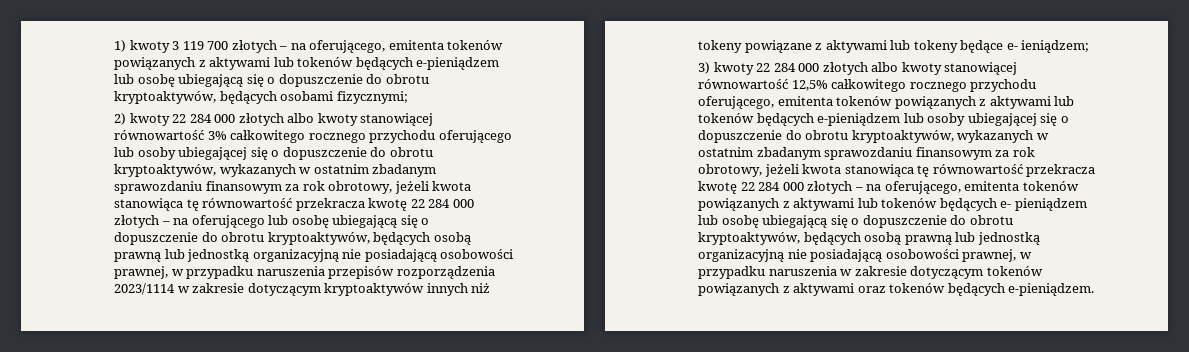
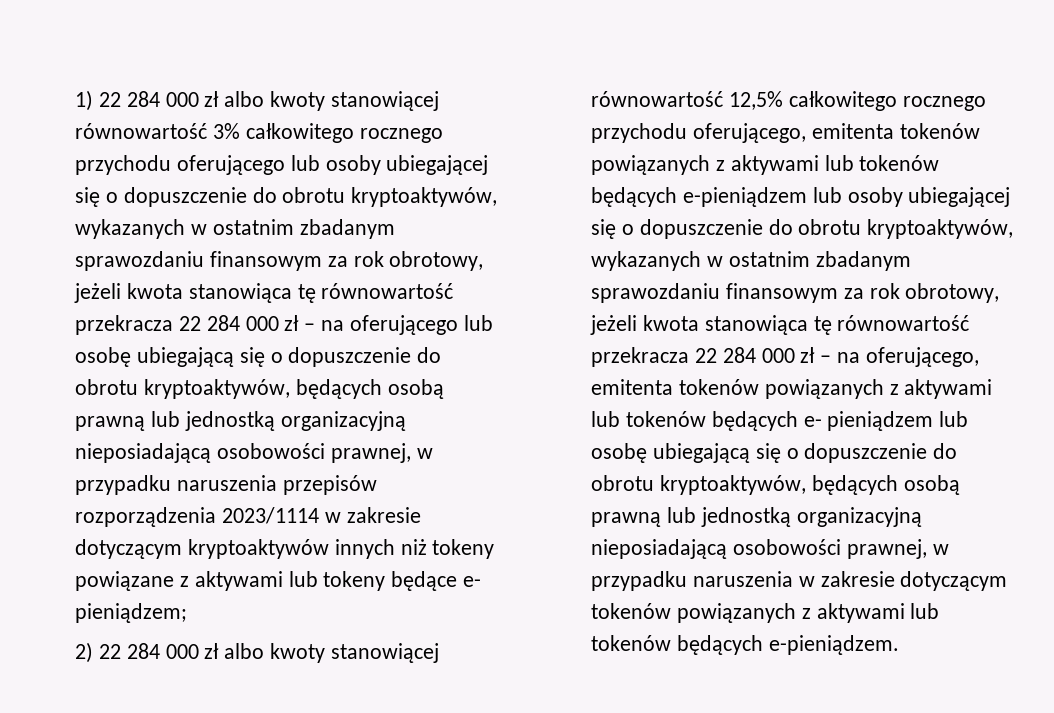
- 1) kwoty 3 119 700 złotych – na oferującego, emitenta tokenów powiązanych z aktywami lub tokenów będących e-pieniądzem lub osobę ubiegającą się o dopuszczenie do obrotu kryptoaktywów, będących osobami fizycznymi;
- 2) kwoty 22 284 000 złotych albo kwoty stanowiącej równowartość 3% całkowitego rocznego przychodu oferującego lub osoby ubiegającej się o dopuszczenie do obrotu kryptoaktywów, wykazanych w ostatnim zbadanym sprawozdaniu finansowym za rok obrotowy, jeżeli kwota stanowiąca tę równowartość przekracza kwotę 22 284 000 złotych – na oferującego lub osobę ubiegającą się o dopuszczenie do obrotu kryptoaktywów, będących osobą prawną lub jednostką organizacyjną nie posiadającą osobowości prawnej, w przypadku naruszenia przepisów rozporządzenia 2023/1114 w zakresie dotyczącym kryptoaktywów innych niż tokeny powiązane z aktywami lub tokeny będące e- ieniądzem;
- 3) kwoty 22 284 000 złotych albo kwoty stanowiącej równowartość 12,5% całkowitego rocznego przychodu oferującego, emitenta tokenów powiązanych z aktywami lub tokenów będących e-pieniądzem lub osoby ubiegającej się o dopuszczenie do obrotu kryptoaktywów, wykazanych w ostatnim zbadanym sprawozdaniu finansowym za rok obrotowy, jeżeli kwota stanowiąca tę równowartość przekracza kwotę 22 284 000 złotych – na oferującego, emitenta tokenów powiązanych z aktywami lub tokenów będących e- pieniądzem lub osobę ubiegającą się o dopuszczenie do obrotu kryptoaktywów, będących osobą prawną lub jednostką organizacyjną nie posiadającą osobowości prawnej, w przypadku naruszenia w zakresie dotyczącym tokenów powiązanych z aktywami oraz tokenów będących e-pieniądzem.
+ 1) 22 284 000 zł albo kwoty stanowiącej równowartość 3% całkowitego rocznego przychodu oferującego lub osoby ubiegającej się o dopuszczenie do obrotu kryptoaktywów, wykazanych w ostatnim zbadanym sprawozdaniu finansowym za rok obrotowy, jeżeli kwota stanowiąca tę równowartość przekracza 22 284 000 zł – na oferującego lub osobę ubiegającą się o dopuszczenie do obrotu kryptoaktywów, będących osobą prawną lub jednostką organizacyjną nieposiadającą osobowości prawnej, w przypadku naruszenia przepisów rozporządzenia 2023/1114 w zakresie dotyczącym kryptoaktywów innych niż tokeny powiązane z aktywami lub tokeny będące e- pieniądzem;
+ 2) 22 284 000 zł albo kwoty stanowiącej równowartość 12,5% całkowitego rocznego przychodu oferującego, emitenta tokenów powiązanych z aktywami lub tokenów będących e-pieniądzem lub osoby ubiegającej się o dopuszczenie do obrotu kryptoaktywów, wykazanych w ostatnim zbadanym sprawozdaniu finansowym za rok obrotowy, jeżeli kwota stanowiąca tę równowartość przekracza 22 284 000 zł – na oferującego, emitenta tokenów powiązanych z aktywami lub tokenów będących e- pieniądzem lub osobę ubiegającą się o dopuszczenie do obrotu kryptoaktywów, będących osobą prawną lub jednostką organizacyjną nieposiadającą osobowości prawnej, w przypadku naruszenia w zakresie dotyczącym tokenów powiązanych z aktywami lub tokenów będących e-pieniądzem.

